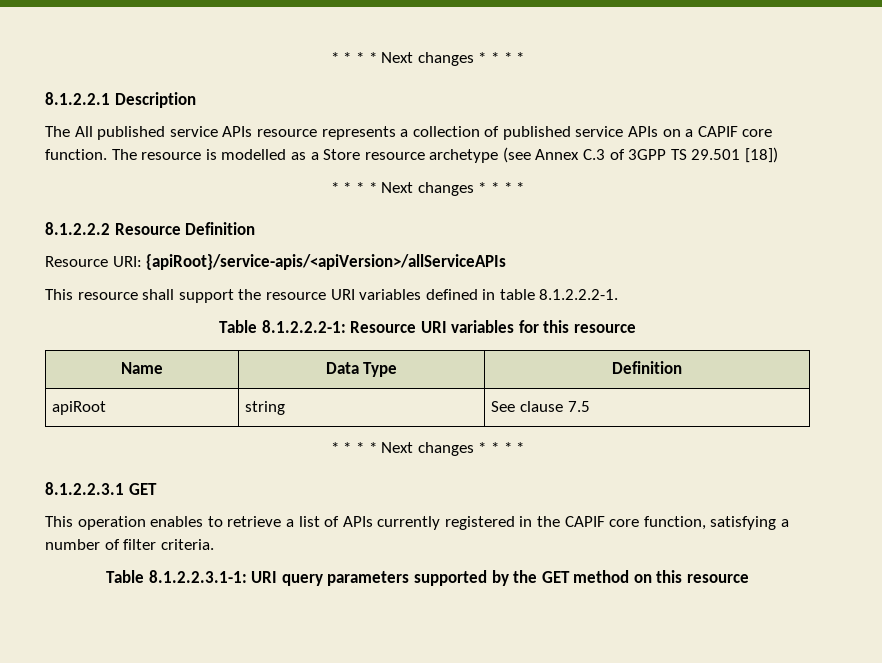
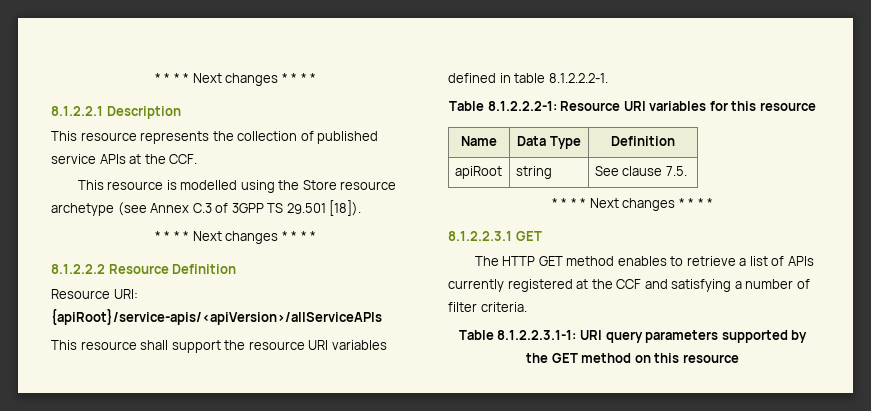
- The All published service APIs resource represents a collection of published service APIs on a CAPIF core function. The resource is modelled as a Store resource archetype (see Annex C.3 of 3GPP TS 29.501 [18])
+ This resource represents the collection of published service APIs at the CCF.
+ This resource is modelled using the Store resource archetype (see Annex C.3 of 3GPP TS 29.501 [18]).
- apiRoot | string | See clause 7.5
+ apiRoot | string | See clause 7.5.
- This operation enables to retrieve a list of APIs currently registered in the CAPIF core function, satisfying a number of filter criteria.
+ The HTTP GET method enables to retrieve a list of APIs currently registered at the CCF and satisfying a number of filter criteria.

